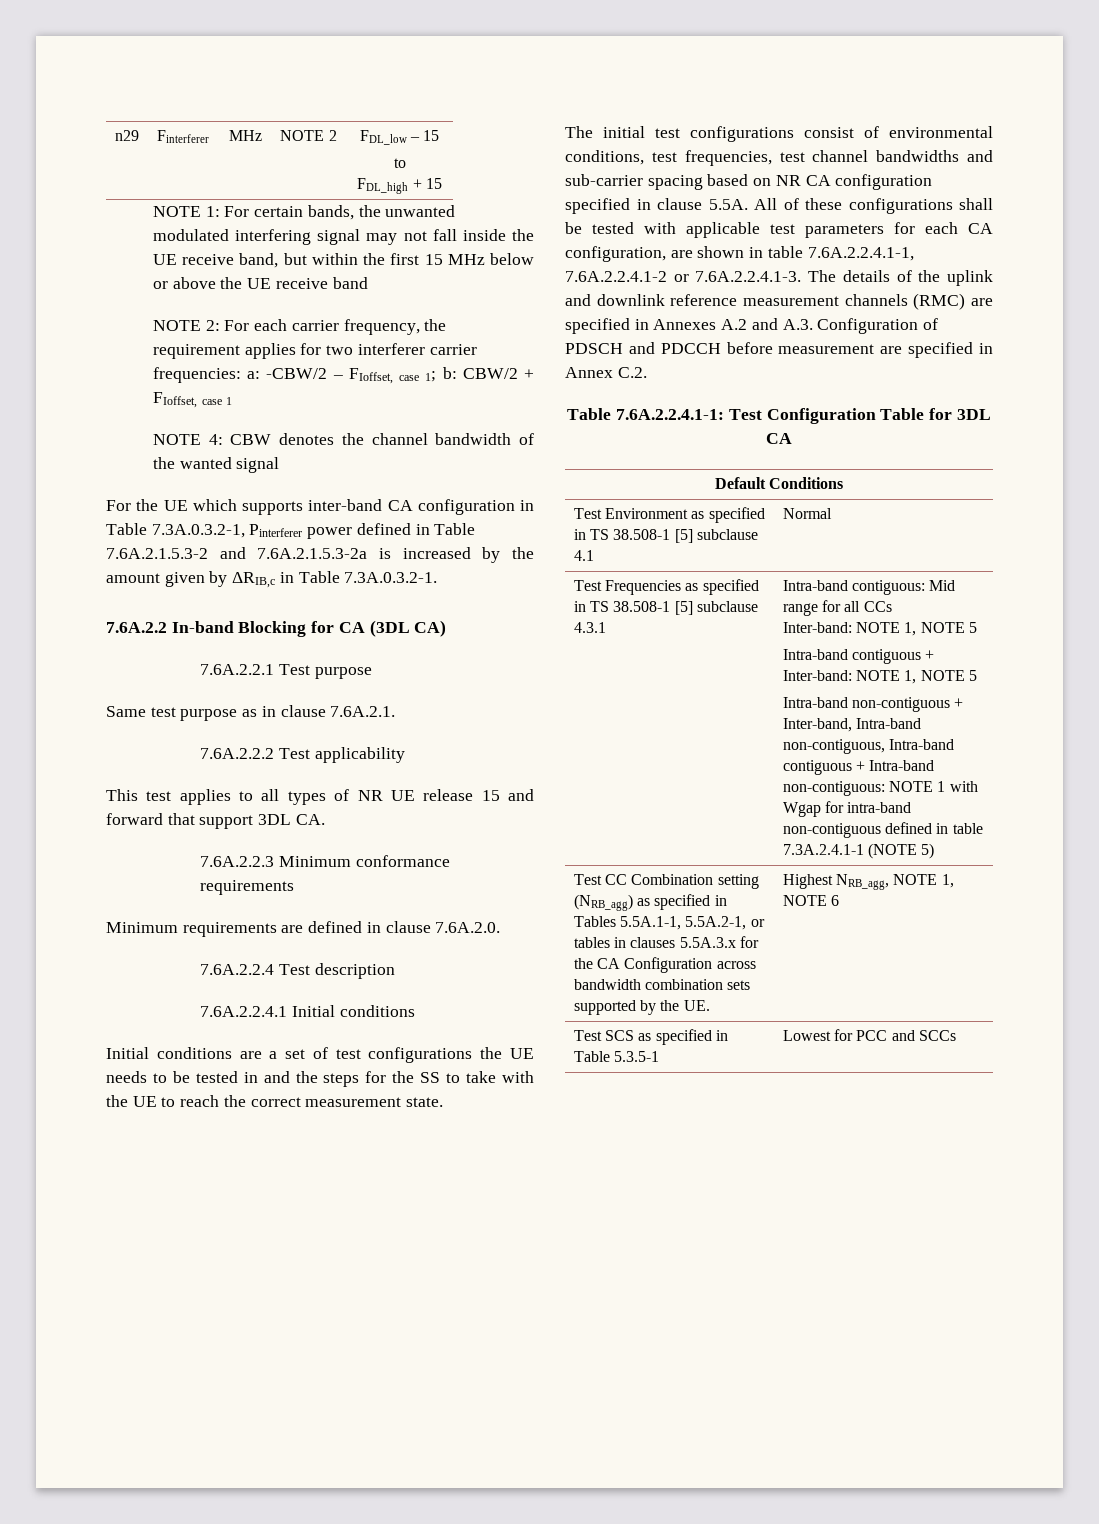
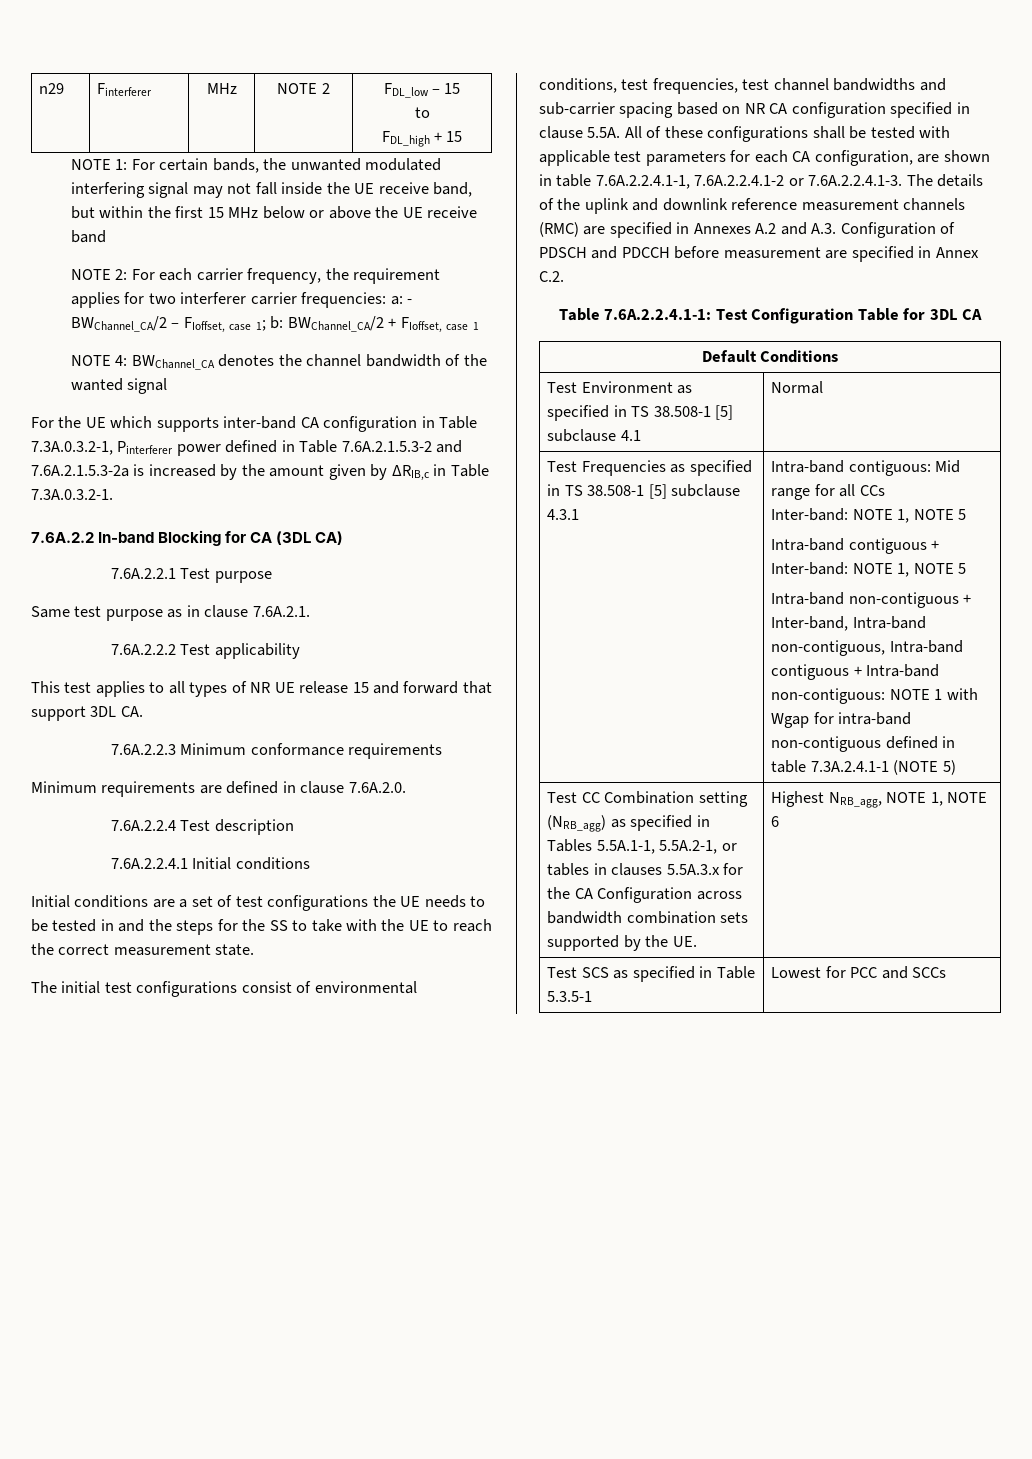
- NOTE 2: For each carrier frequency, the requirement applies for two interferer carrier frequencies: a: -CBW/2 – FIoffset, case 1; b: CBW/2 + FIoffset, case 1
+ NOTE 2: For each carrier frequency, the requirement applies for two interferer carrier frequencies: a: - BWChannel_CA/2 – FIoffset, case 1; b: BWChannel_CA/2 + FIoffset, case 1
- NOTE 4: CBW denotes the channel bandwidth of the wanted signal
+ NOTE 4: BWChannel_CA denotes the channel bandwidth of the wanted signal

